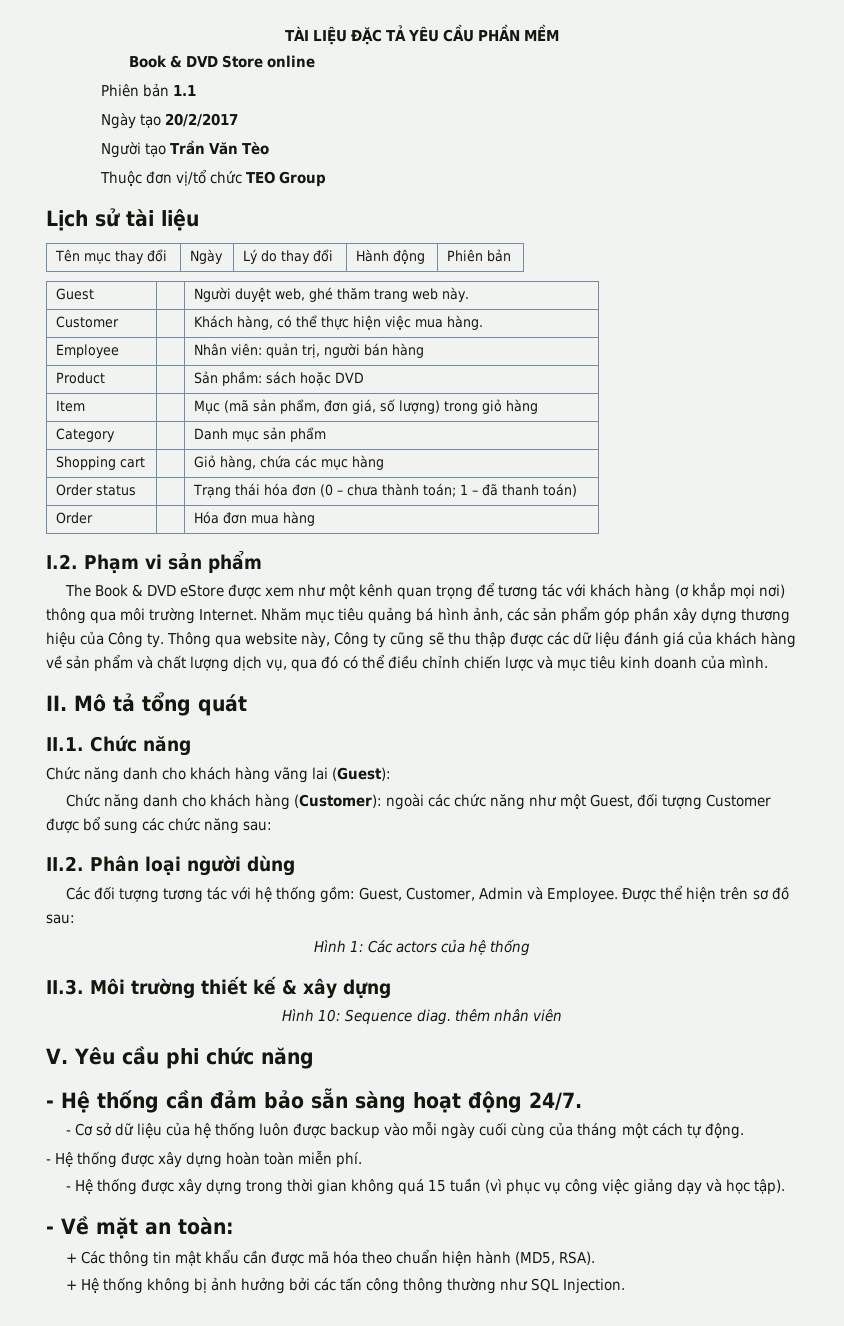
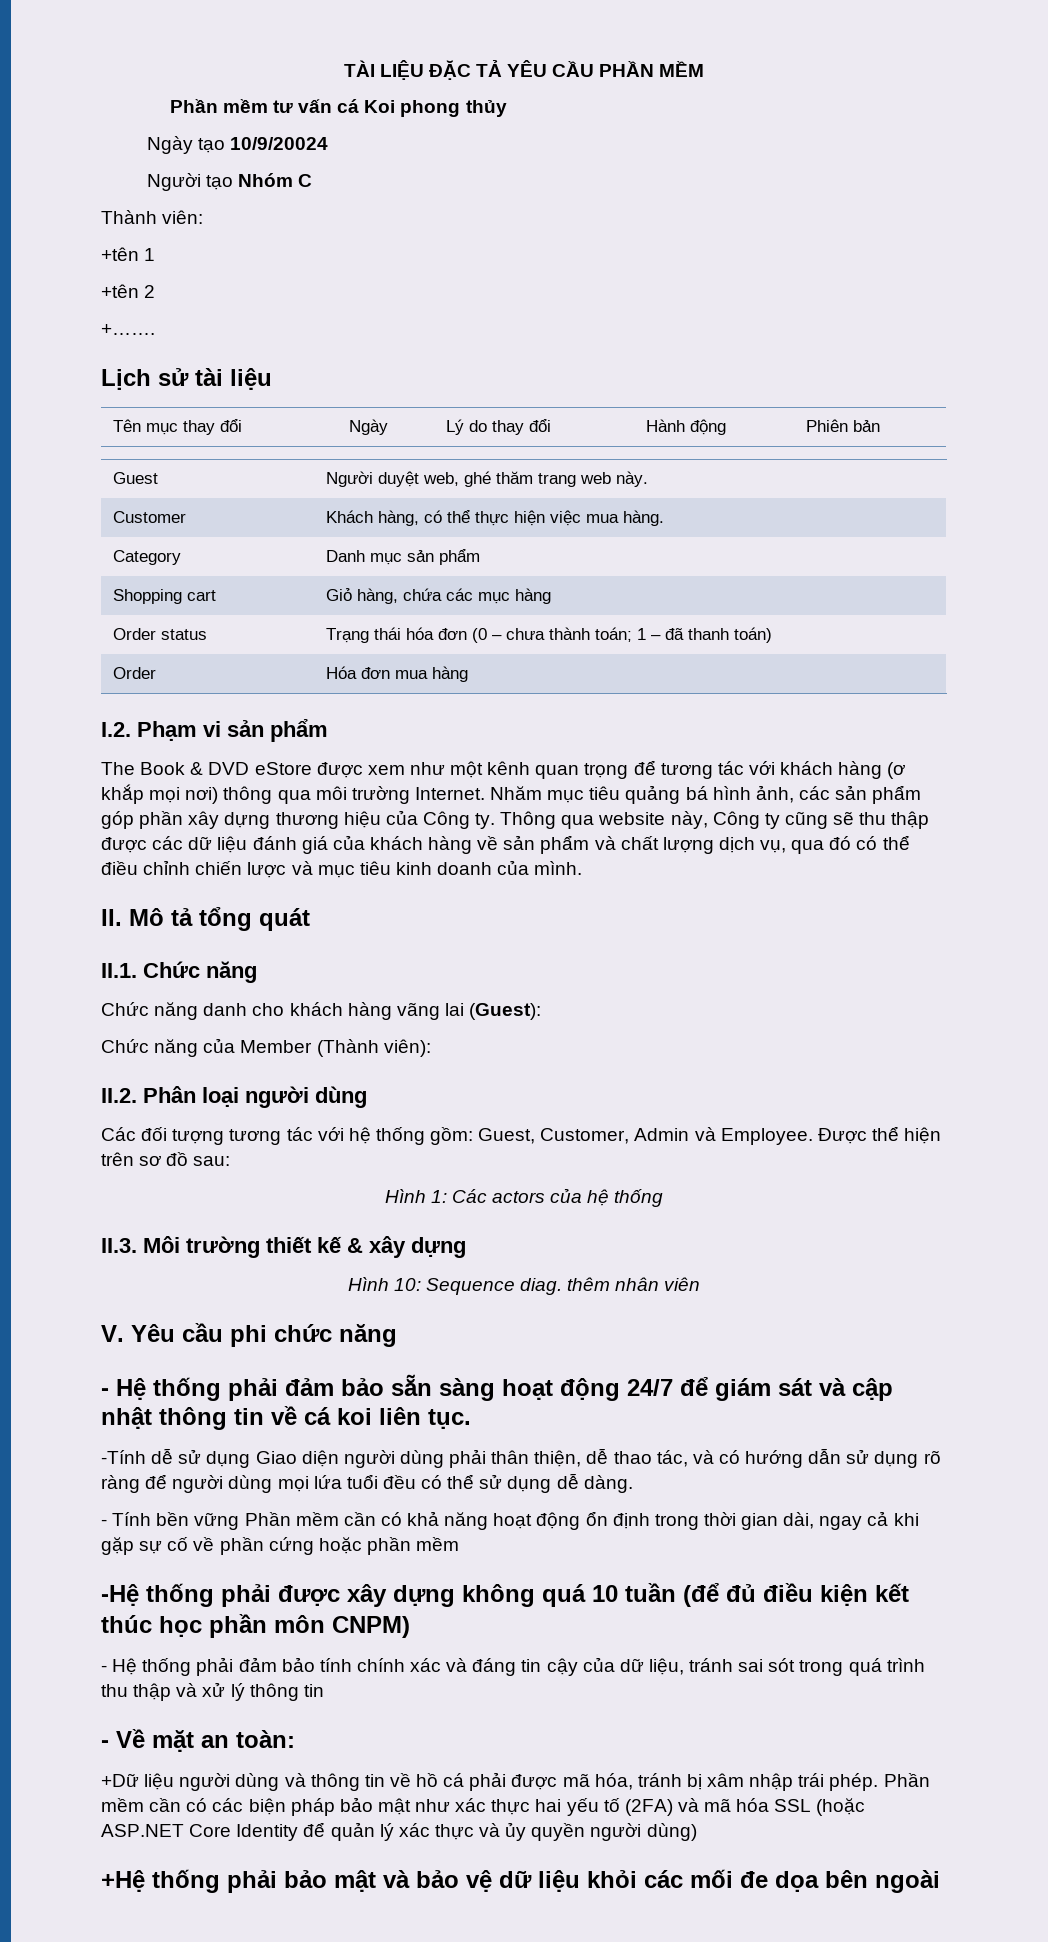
- Book & DVD Store online
- Phiên bản 1.1
+ Phần mềm tư vấn cá Koi phong thủy
- Ngày tạo 20/2/2017
+ Ngày tạo 10/9/20024
- Người tạo Trần Văn Tèo
- Thuộc đơn vị/tổ chức TEO Group
+ Người tạo Nhóm C
+ Thành viên:
+ +tên 1
+ +tên 2
+ +…….
- Employee | | Nhân viên: quản trị, người bán hàng
- Product | | Sản phầm: sách hoặc DVD
- Item | | Mục (mã sản phẩm, đơn giá, số lượng) trong giỏ hàng
- Chức năng danh cho khách hàng (Customer): ngoài các chức năng như một Guest, đối tượng Customer được bổ sung các chức năng sau:
+ Chức năng của Member (Thành viên):
- - Hệ thống cần đảm bảo sẵn sàng hoạt động 24/7.
- - Cơ sở dữ liệu của hệ thống luôn được backup vào mỗi ngày cuối cùng của tháng một cách tự động.
- - Hệ thống được xây dựng hoàn toàn miễn phí.
- - Hệ thống được xây dựng trong thời gian không quá 15 tuần (vì phục vụ công việc giảng dạy và học tập).
+ - Hệ thống phải đảm bảo sẵn sàng hoạt động 24/7 để giám sát và cập nhật thông tin về cá koi liên tục.
+ -Tính dễ sử dụng Giao diện người dùng phải thân thiện, dễ thao tác, và có hướng dẫn sử dụng rõ ràng để người dùng mọi lứa tuổi đều có thể sử dụng dễ dàng.
+ - Tính bền vững Phần mềm cần có khả năng hoạt động ổn định trong thời gian dài, ngay cả khi gặp sự cố về phần cứng hoặc phần mềm
+ -Hệ thống phải được xây dựng không quá 10 tuần (để đủ điều kiện kết thúc học phần môn CNPM)
+ - Hệ thống phải đảm bảo tính chính xác và đáng tin cậy của dữ liệu, tránh sai sót trong quá trình thu thập và xử lý thông tin
- + Các thông tin mật khẩu cần được mã hóa theo chuẩn hiện hành (MD5, RSA).
- + Hệ thống không bị ảnh hưởng bởi các tấn công thông thường như SQL Injection.
+ +Dữ liệu người dùng và thông tin về hồ cá phải được mã hóa, tránh bị xâm nhập trái phép. Phần mềm cần có các biện pháp bảo mật như xác thực hai yếu tố (2FA) và mã hóa SSL (hoặc ASP.NET Core Identity để quản lý xác thực và ủy quyền người dùng)
+ +Hệ thống phải bảo mật và bảo vệ dữ liệu khỏi các mối đe dọa bên ngoài

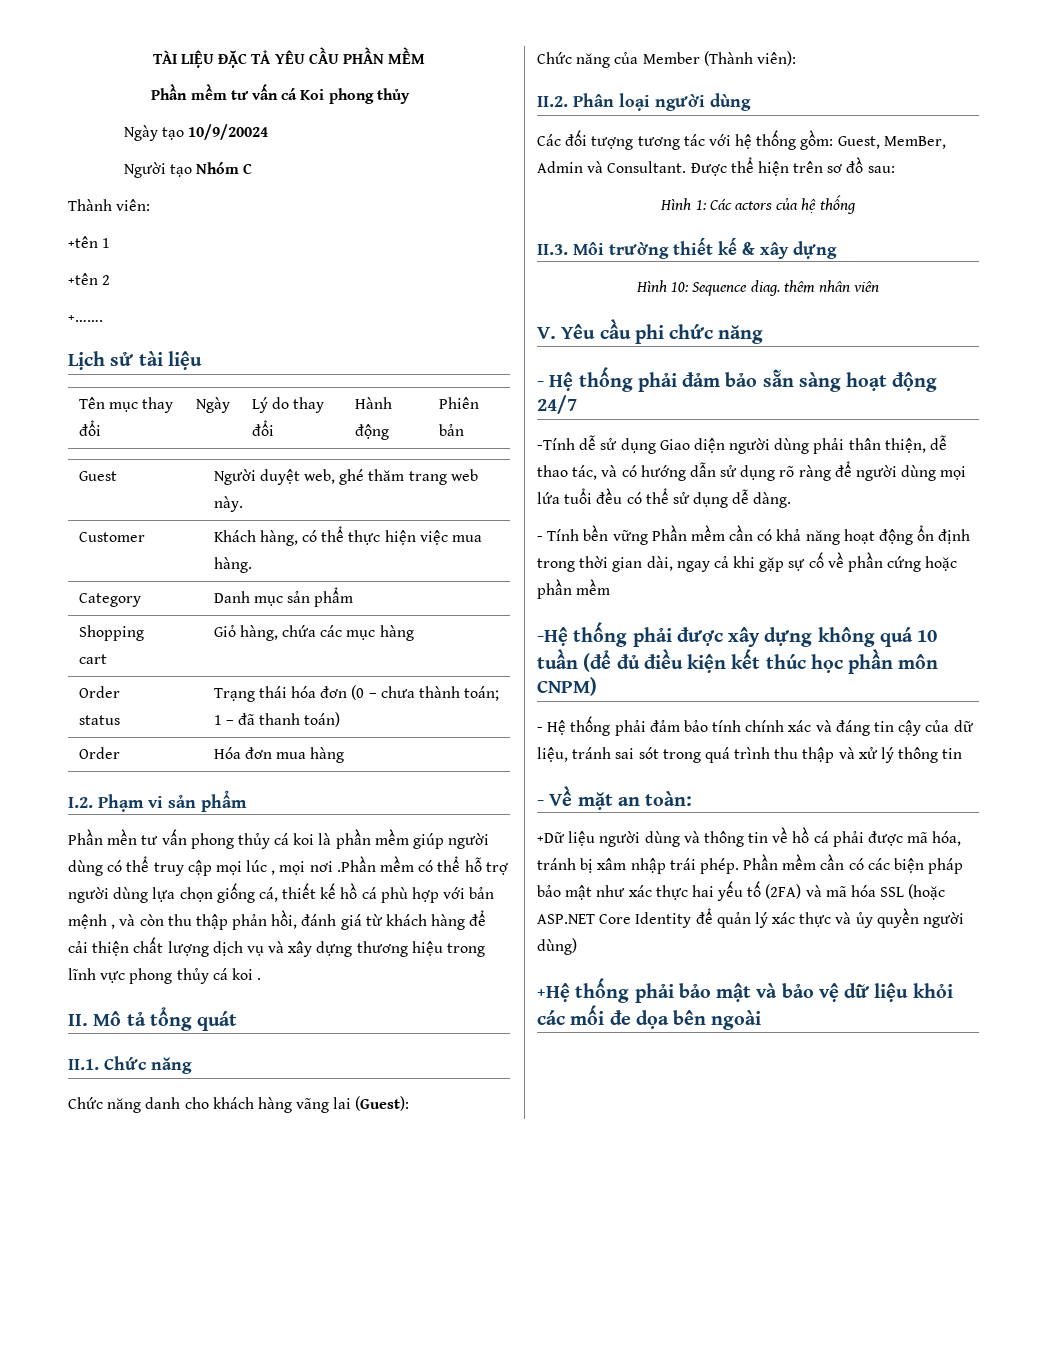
- The Book & DVD eStore được xem như một kênh quan trọng để tương tác với khách hàng (ơ khắp mọi nơi) thông qua môi trường Internet. Nhăm mục tiêu quảng bá hình ảnh, các sản phẩm góp phần xây dựng thương hiệu của Công ty. Thông qua website này, Công ty cũng sẽ thu thập được các dữ liệu đánh giá của khách hàng về sản phẩm và chất lượng dịch vụ, qua đó có thể điều chỉnh chiến lược và mục tiêu kinh doanh của mình.
+ Phần mền tư vấn phong thủy cá koi là phần mềm giúp người dùng có thể truy cập mọi lúc , mọi nơi .Phần mềm có thể hỗ trợ người dùng lựa chọn giống cá, thiết kế hồ cá phù hợp với bản mệnh , và còn thu thập phản hồi, đánh giá từ khách hàng để cải thiện chất lượng dịch vụ và xây dựng thương hiệu trong lĩnh vực phong thủy cá koi .
- Các đối tượng tương tác với hệ thống gồm: Guest, Customer, Admin và Employee.
+ Các đối tượng tương tác với hệ thống gồm: Guest, MemBer, Admin và Consultant.
- - Hệ thống phải đảm bảo sẵn sàng hoạt động 24/7 để giám sát và cập nhật thông tin về cá koi liên tục.
+ - Hệ thống phải đảm bảo sẵn sàng hoạt động 24/7

